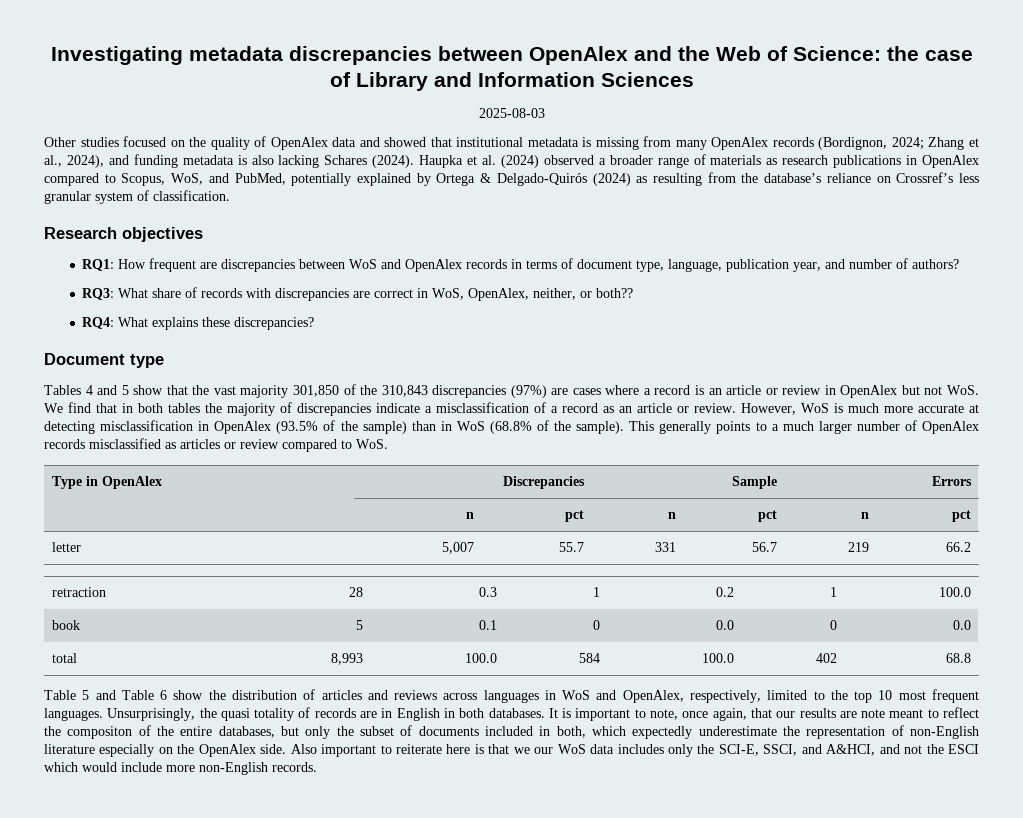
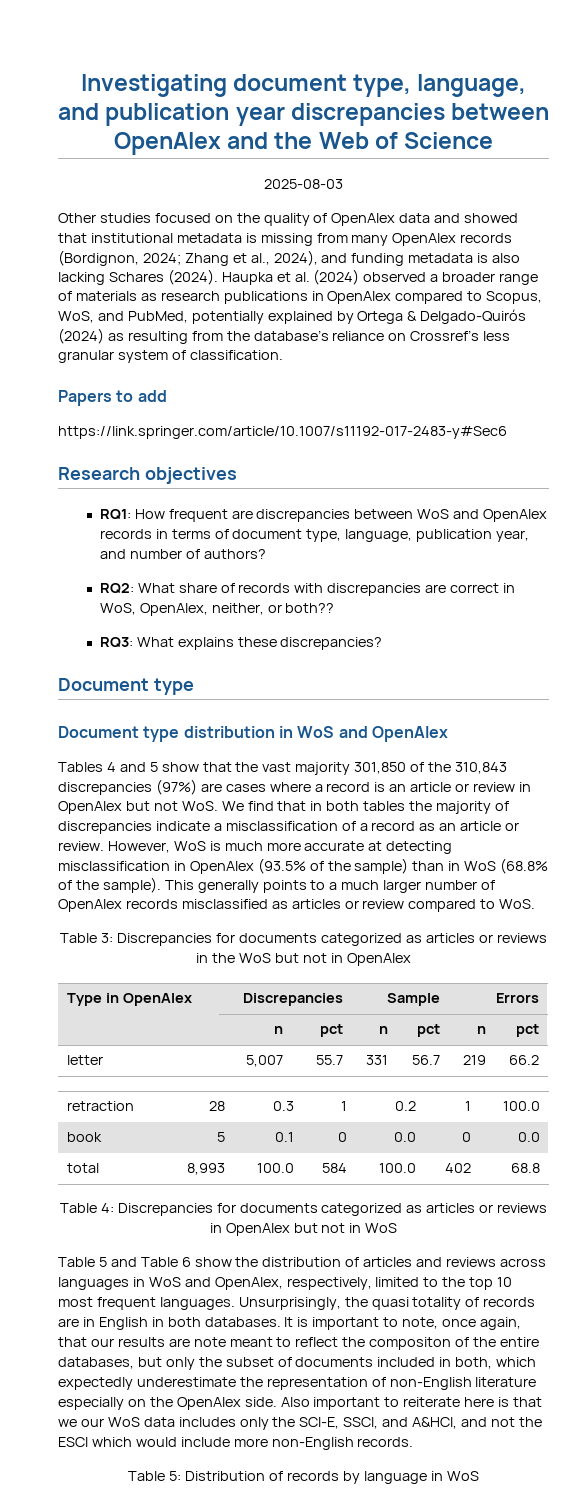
- Investigating metadata discrepancies between OpenAlex and the Web of Science: the case of Library and Information Sciences
+ Investigating document type, language, and publication year discrepancies between OpenAlex and the Web of Science
+ Papers to add
+ https://link.springer.com/article/10.1007/s11192-017-2483-y#Sec6
- RQ3: What share of records with discrepancies are correct in WoS, OpenAlex, neither, or both??
+ RQ2: What share of records with discrepancies are correct in WoS, OpenAlex, neither, or both??
- RQ4: What explains these discrepancies?
+ RQ3: What explains these discrepancies?
+ Document type distribution in WoS and OpenAlex
+ Table 3: Discrepancies for documents categorized as articles or reviews in the WoS but not in OpenAlex
+ Table 4: Discrepancies for documents categorized as articles or reviews in OpenAlex but not in WoS
+ Table 5: Distribution of records by language in WoS

